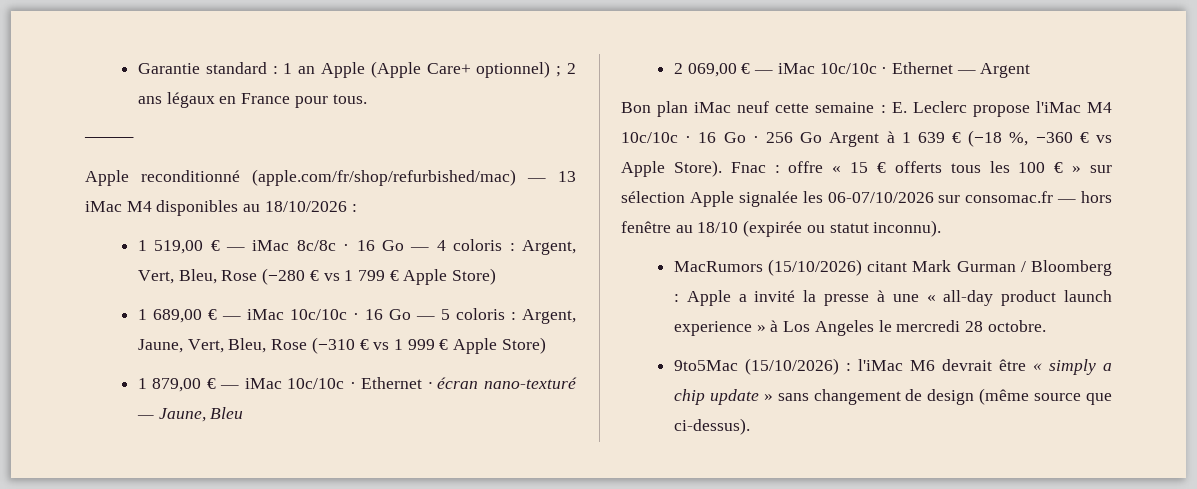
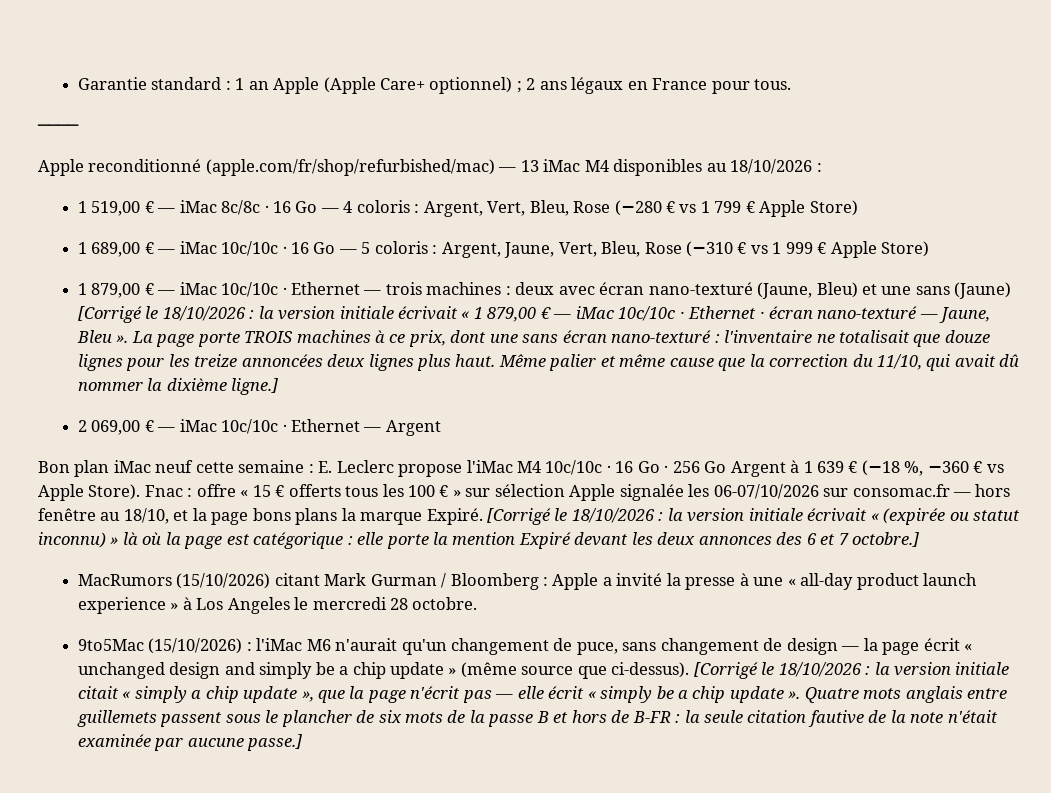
- 1 879,00 € — iMac 10c/10c · Ethernet · écran nano-texturé — Jaune, Bleu
+ 1 879,00 € — iMac 10c/10c · Ethernet — trois machines : deux avec écran nano-texturé (Jaune, Bleu) et une sans (Jaune) [Corrigé le 18/10/2026 : la version initiale écrivait « 1 879,00 € — iMac 10c/10c · Ethernet · écran nano-texturé — Jaune, Bleu ». La page porte TROIS machines à ce prix, dont une sans écran nano-texturé : l'inventaire ne totalisait que douze lignes pour les treize annoncées deux lignes plus haut. Même palier et même cause que la correction du 11/10, qui avait dû nommer la dixième ligne.]
- Fnac : offre « 15 € offerts tous les 100 € » sur sélection Apple signalée les 06-07/10/2026 sur consomac.fr — hors fenêtre au 18/10 (expirée ou statut inconnu).
+ Fnac : offre « 15 € offerts tous les 100 € » sur sélection Apple signalée les 06-07/10/2026 sur consomac.fr — hors fenêtre au 18/10, et la page bons plans la marque Expiré. [Corrigé le 18/10/2026 : la version initiale écrivait « (expirée ou statut inconnu) » là où la page est catégorique : elle porte la mention Expiré devant les deux annonces des 6 et 7 octobre.]
- 9to5Mac (15/10/2026) : l'iMac M6 devrait être « simply a chip update » sans changement de design (même source que ci-dessus).
+ 9to5Mac (15/10/2026) : l'iMac M6 n'aurait qu'un changement de puce, sans changement de design — la page écrit « unchanged design and simply be a chip update » (même source que ci-dessus). [Corrigé le 18/10/2026 : la version initiale citait « simply a chip update », que la page n'écrit pas — elle écrit « simply be a chip update ». Quatre mots anglais entre guillemets passent sous le plancher de six mots de la passe B et hors de B-FR : la seule citation fautive de la note n'était examinée par aucune passe.]

